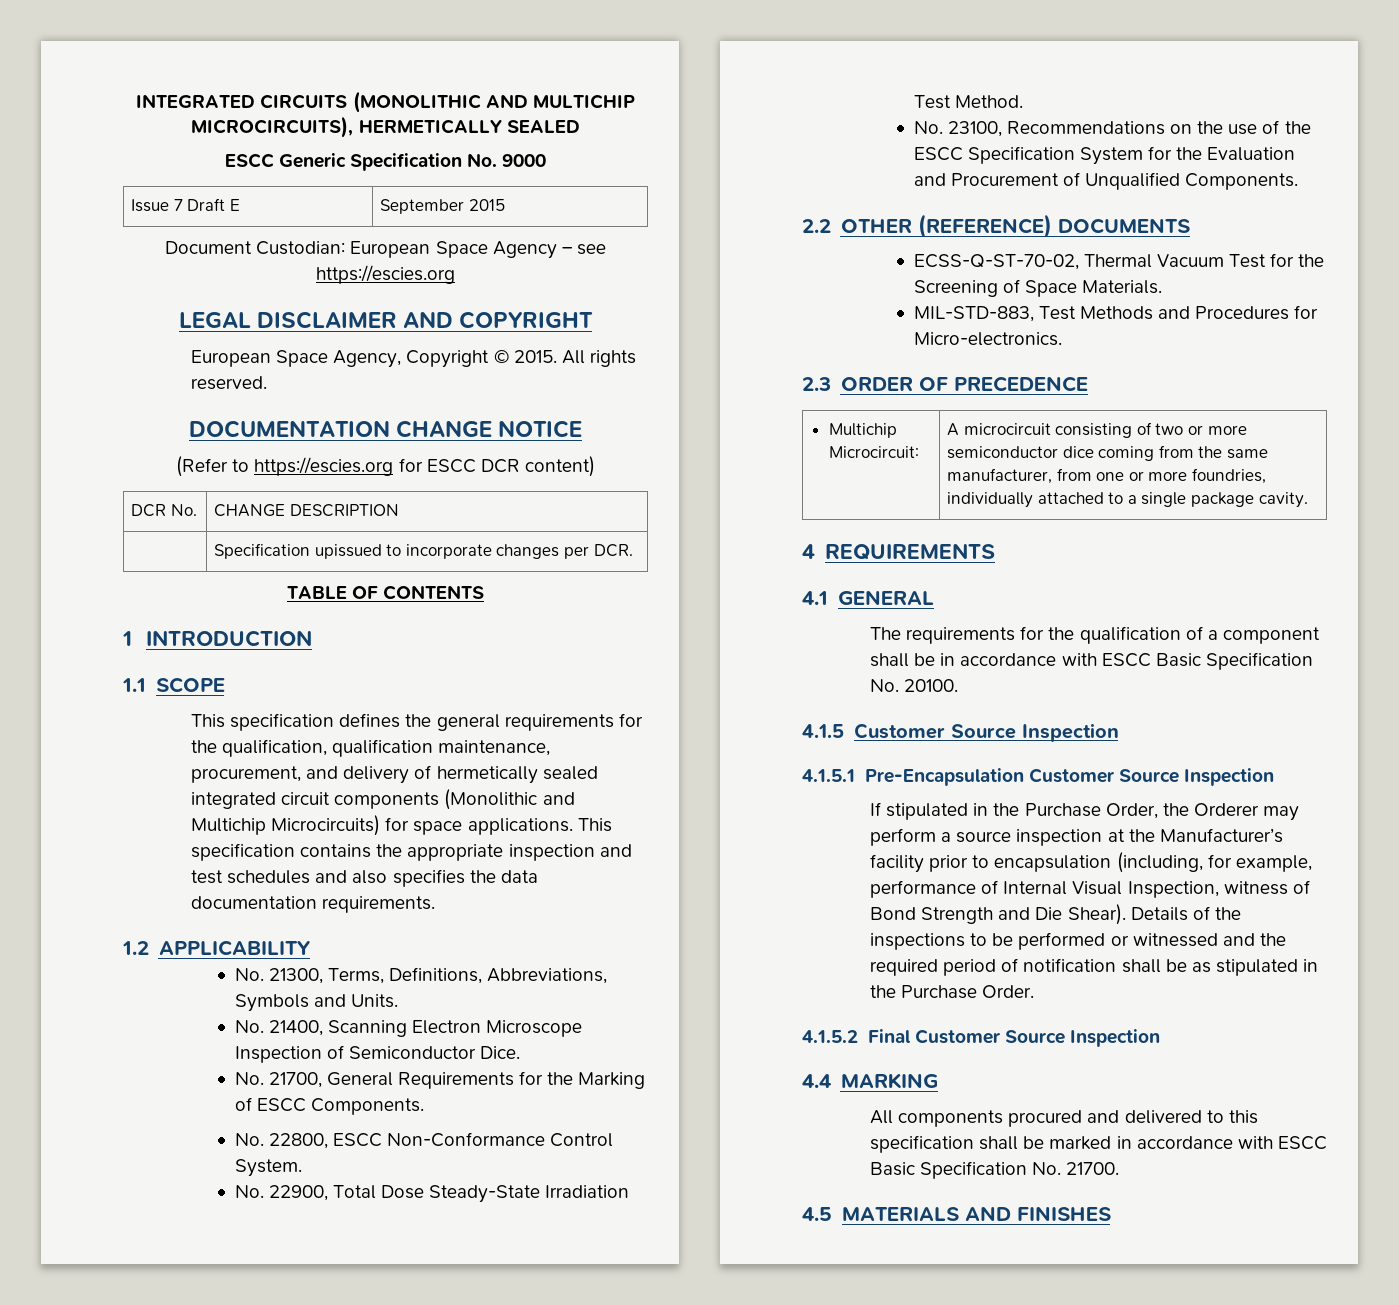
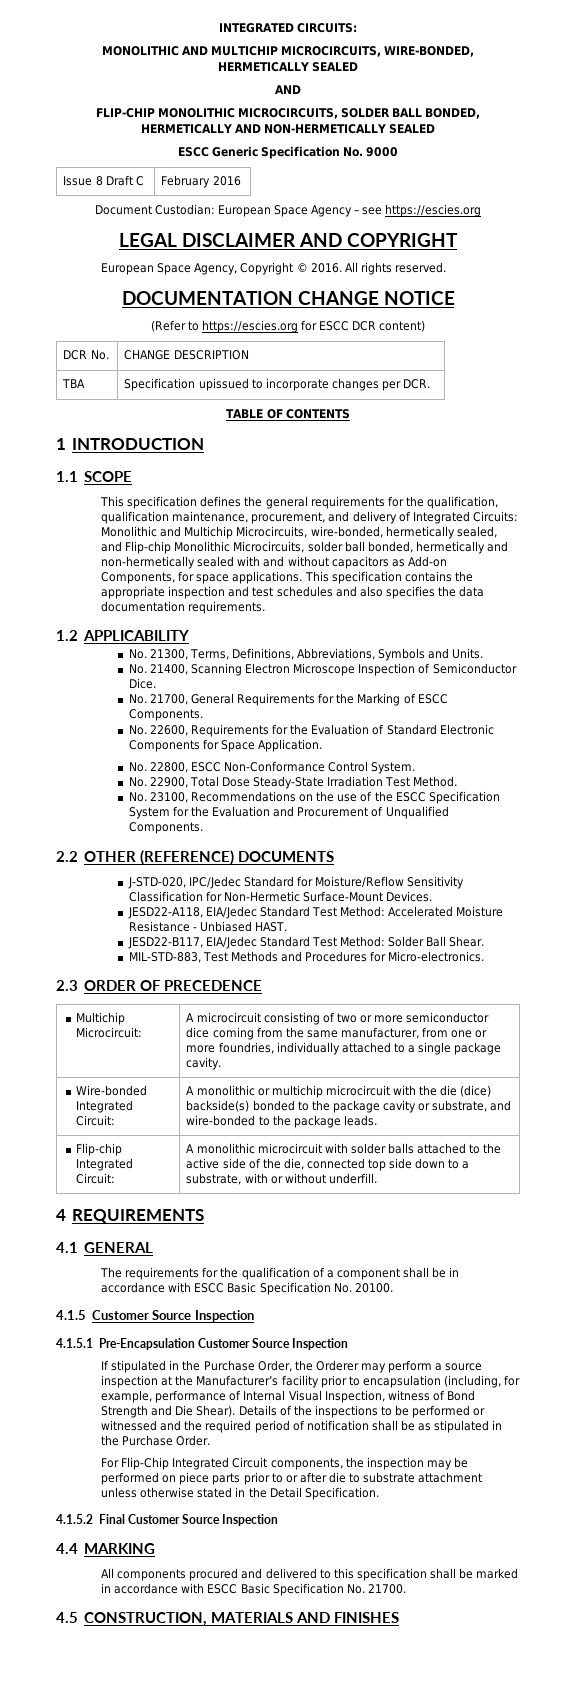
- INTEGRATED CIRCUITS (MONOLITHIC AND MULTICHIP MICROCIRCUITS), HERMETICALLY SEALED
+ INTEGRATED CIRCUITS:
+ MONOLITHIC AND MULTICHIP MICROCIRCUITS, WIRE-BONDED, HERMETICALLY SEALED
+ AND
+ FLIP-CHIP MONOLITHIC MICROCIRCUITS, SOLDER BALL BONDED, HERMETICALLY AND NON-HERMETICALLY SEALED
- Issue 7 Draft E | September 2015
+ Issue 8 Draft C | February 2016
- European Space Agency, Copyright © 2015.
+ European Space Agency, Copyright © 2016.
- | Specification upissued to incorporate changes per DCR.
+ TBA | Specification upissued to incorporate changes per DCR.
- This specification defines the general requirements for the qualification, qualification maintenance, procurement, and delivery of hermetically sealed integrated circuit components (Monolithic and Multichip Microcircuits) for space applications.
+ This specification defines the general requirements for the qualification, qualification maintenance, procurement, and delivery of Integrated Circuits: Monolithic and Multichip Microcircuits, wire-bonded, hermetically sealed, and Flip-chip Monolithic Microcircuits, solder ball bonded, hermetically and non-hermetically sealed with and without capacitors as Add-on Components, for space applications.
+ No. 22600, Requirements for the Evaluation of Standard Electronic Components for Space Application.
- ECSS-Q-ST-70-02, Thermal Vacuum Test for the Screening of Space Materials.
+ J-STD-020, IPC/Jedec Standard for Moisture/Reflow Sensitivity Classification for Non-Hermetic Surface-Mount Devices.
+ JESD22-A118, EIA/Jedec Standard Test Method: Accelerated Moisture Resistance - Unbiased HAST.
+ JESD22-B117, EIA/Jedec Standard Test Method: Solder Ball Shear.
+ Wire-bonded Integrated Circuit: | A monolithic or multichip microcircuit with the die (dice) backside(s) bonded to the package cavity or substrate, and wire-bonded to the package leads.
+ Flip-chip Integrated Circuit: | A monolithic microcircuit with solder balls attached to the active side of the die, connected top side down to a substrate, with or without underfill.
+ For Flip-Chip Integrated Circuit components, the inspection may be performed on piece parts prior to or after die to substrate attachment unless otherwise stated in the Detail Specification.
- 4.5 MATERIALS AND FINISHES
+ 4.5 CONSTRUCTION, MATERIALS AND FINISHES

